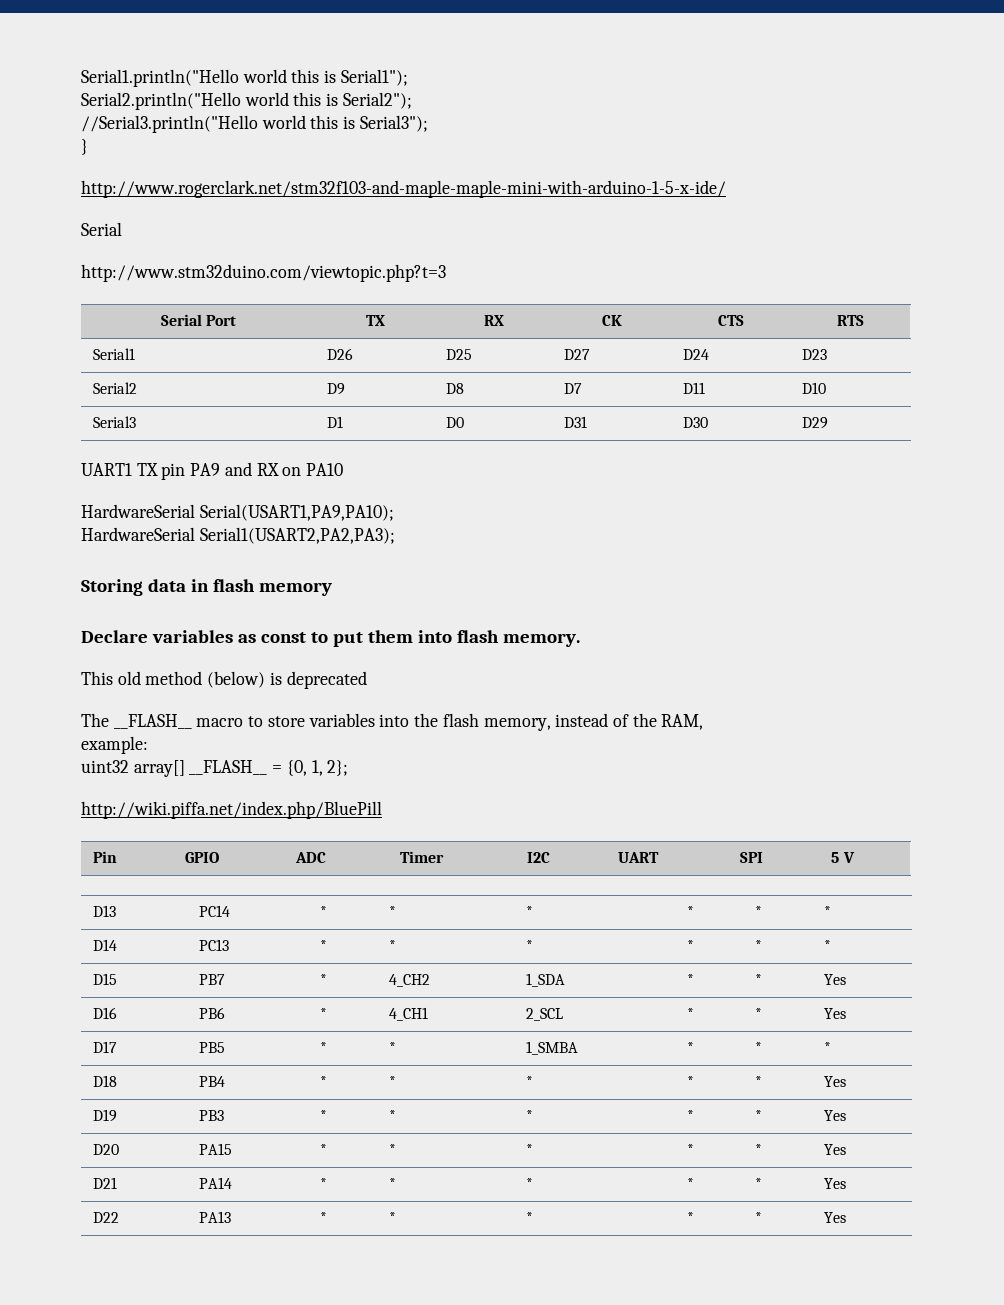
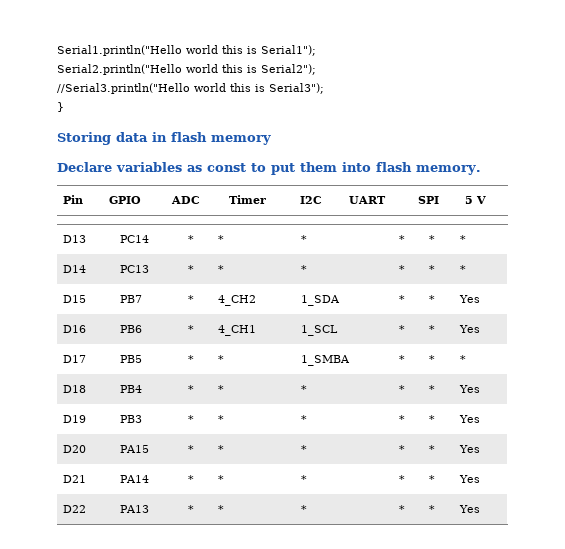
- http://www.rogerclark.net/stm32f103-and-maple-maple-mini-with-arduino-1-5-x-ide/
- Serial
- http://www.stm32duino.com/viewtopic.php?t=3
- Serial Port | TX | RX | CK | CTS | RTS
- Serial1 | D26 | D25 | D27 | D24 | D23
- Serial2 | D9 | D8 | D7 | D11 | D10
- Serial3 | D1 | D0 | D31 | D30 | D29
- UART1 TX pin PA9 and RX on PA10
- HardwareSerial Serial(USART1,PA9,PA10);
- HardwareSerial Serial1(USART2,PA2,PA3);
- This old method (below) is deprecated
- The __FLASH__ macro to store variables into the flash memory, instead of the RAM,
- example:
- uint32 array[] __FLASH__ = {0, 1, 2};
- http://wiki.piffa.net/index.php/BluePill
- D16 | PB6 | * | 4_CH1 | 2_SCL | * | * | Yes
+ D16 | PB6 | * | 4_CH1 | 1_SCL | * | * | Yes

